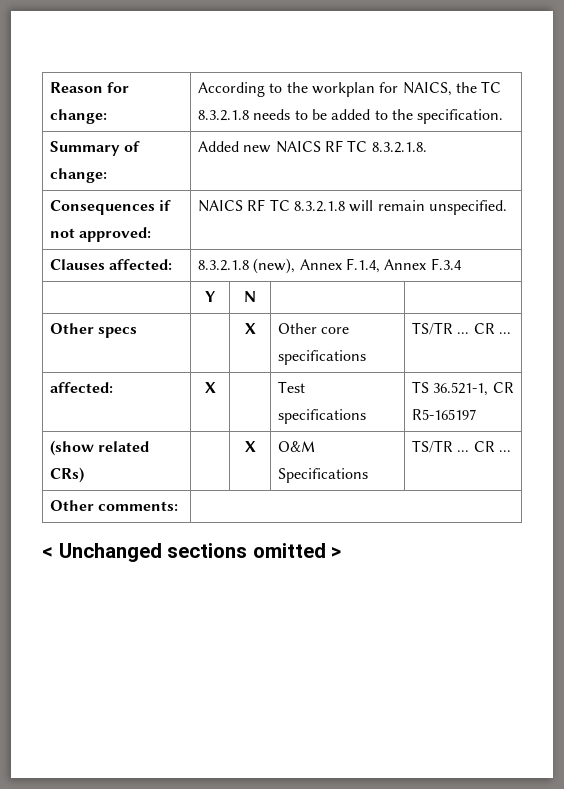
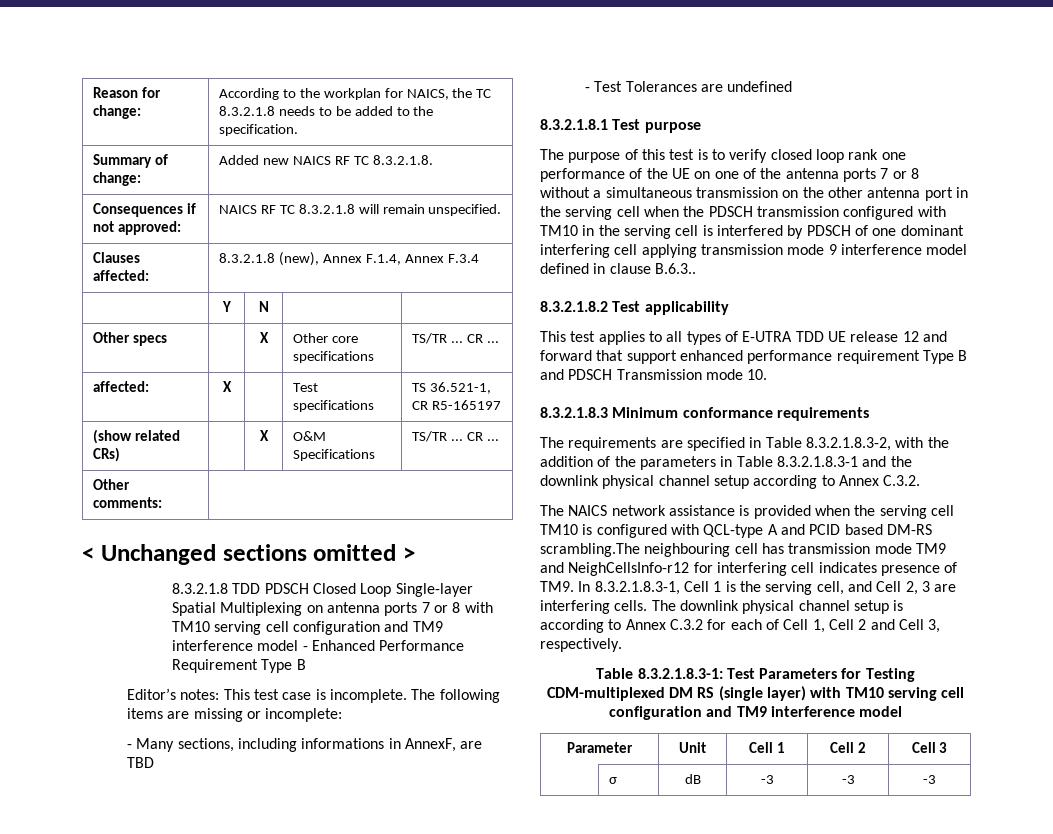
+ 8.3.2.1.8 TDD PDSCH Closed Loop Single-layer Spatial Multiplexing on antenna ports 7 or 8 with TM10 serving cell configuration and TM9 interference model - Enhanced Performance Requirement Type B
+ Editor’s notes: This test case is incomplete. The following items are missing or incomplete:
+ - Many sections, including informations in AnnexF, are TBD
+ - Test Tolerances are undefined
+ 8.3.2.1.8.1 Test purpose
+ The purpose of this test is to verify closed loop rank one performance of the UE on one of the antenna ports 7 or 8 without a simultaneous transmission on the other antenna port in the serving cell when the PDSCH transmission configured with TM10 in the serving cell is interfered by PDSCH of one dominant interfering cell applying transmission mode 9 interference model defined in clause B.6.3..
+ 8.3.2.1.8.2 Test applicability
+ This test applies to all types of E-UTRA TDD UE release 12 and forward that support enhanced performance requirement Type B and PDSCH Transmission mode 10.
+ 8.3.2.1.8.3 Minimum conformance requirements
+ The requirements are specified in Table 8.3.2.1.8.3-2, with the addition of the parameters in Table 8.3.2.1.8.3-1 and the downlink physical channel setup according to Annex C.3.2.
+ The NAICS network assistance is provided when the serving cell TM10 is configured with QCL-type A and PCID based DM-RS scrambling.The neighbouring cell has transmission mode TM9 and NeighCellsInfo-r12 for interfering cell indicates presence of TM9. In 8.3.2.1.8.3-1, Cell 1 is the serving cell, and Cell 2, 3 are interfering cells. The downlink physical channel setup is according to Annex C.3.2 for each of Cell 1, Cell 2 and Cell 3, respectively.
+ Table 8.3.2.1.8.3-1: Test Parameters for Testing CDM-multiplexed DM RS (single layer) with TM10 serving cell configuration and TM9 interference model
+ Parameter | Unit | Cell 1 | Cell 2 | Cell 3
+ | σ | dB | -3 | -3 | -3

